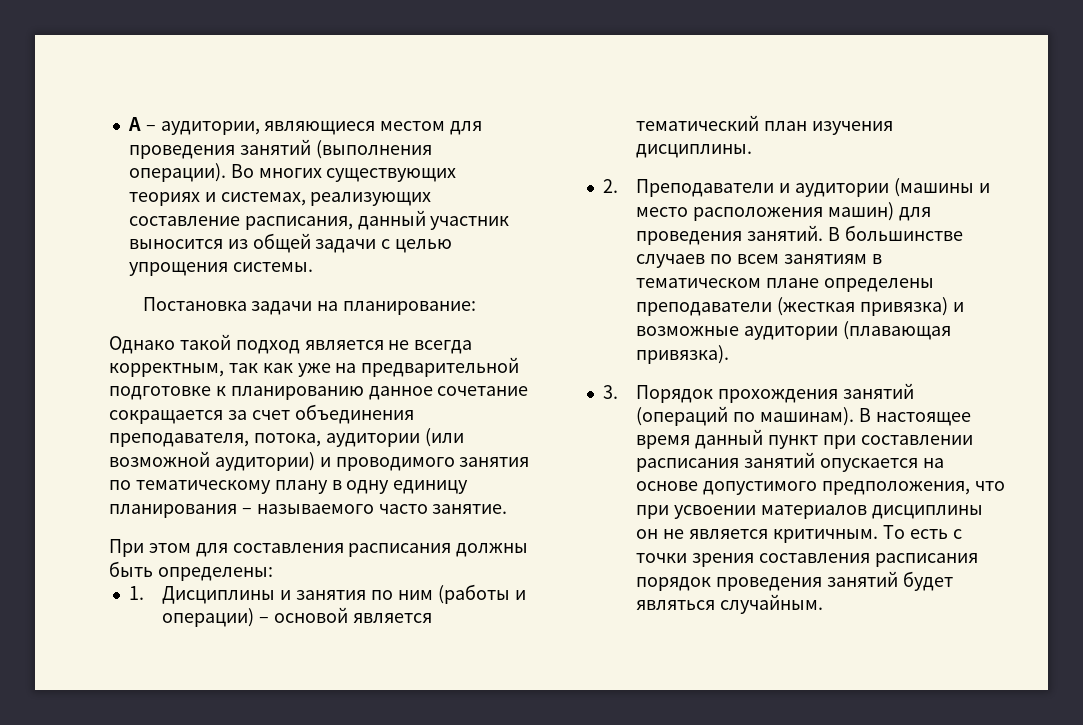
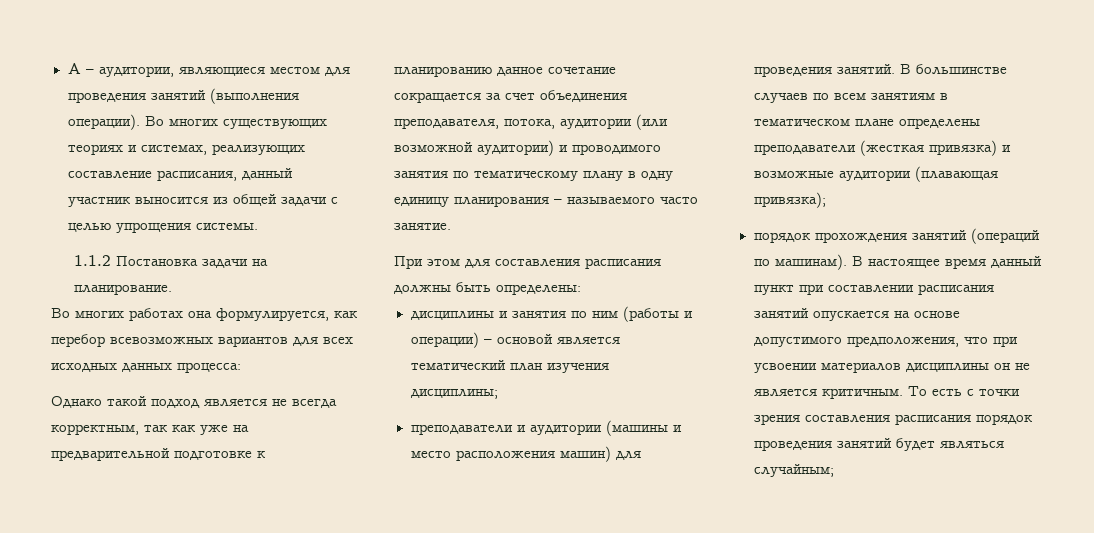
- Постановка задачи на планирование:
+ 1.1.2 Постановка задачи на планирование.
+ Во многих работах она формулируется, как перебор всевозможных вариантов для всех исходных данных процесса:
- 1. Дисциплины и занятия по ним (работы и операции) – основой является тематический план изучения дисциплины.
- 2. Преподаватели и аудитории (машины и место расположения машин) для проведения занятий.
+ дисциплины и занятия по ним (работы и операции) – основой является тематический план изучения дисциплины;
+ преподаватели и аудитории (машины и место расположения машин) для проведения занятий.
- В большинстве случаев по всем занятиям в тематическом плане определены преподаватели (жесткая привязка) и возможные аудитории (плавающая привязка).
- 3. Порядок прохождения занятий (операций по машинам).
+ В большинстве случаев по всем занятиям в тематическом плане определены преподаватели (жесткая привязка) и возможные аудитории (плавающая привязка);
+ порядок прохождения занятий (операций по машинам).
- То есть с точки зрения составления расписания порядок проведения занятий будет являться случайным.
+ То есть с точки зрения составления расписания порядок проведения занятий будет являться случайным;

